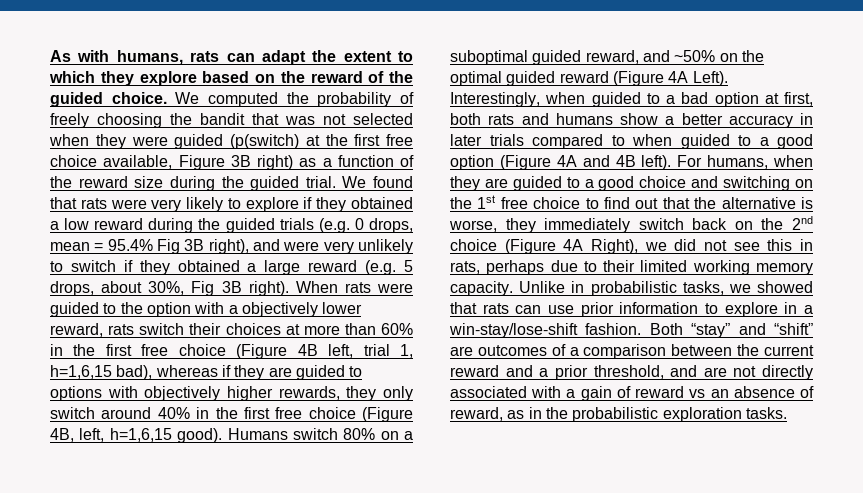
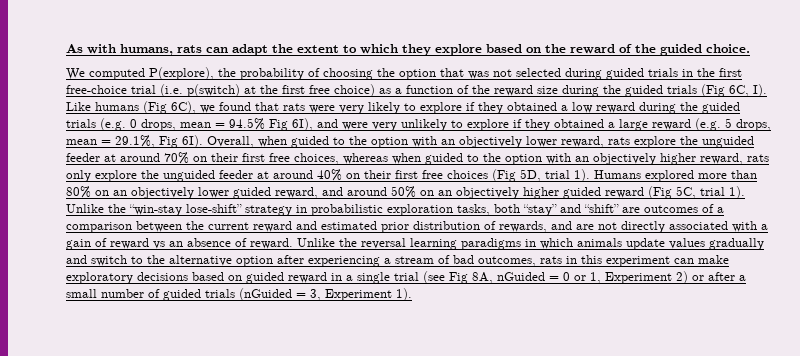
- As with humans, rats can adapt the extent to which they explore based on the reward of the guided choice. We computed the probability of freely choosing the bandit that was not selected when they were guided (p(switch) at the first free choice available, Figure 3B right) as a function of the reward size during the guided trial. We found that rats were very likely to explore if they obtained a low reward during the guided trials (e.g. 0 drops, mean = 95.4% Fig 3B right), and were very unlikely to switch if they obtained a large reward (e.g. 5 drops, about 30%, Fig 3B right). When rats were guided to the option with a objectively lower reward, rats switch their choices at more than 60% in the first free choice (Figure 4B left, trial 1, h=1,6,15 bad), whereas if they are guided to options with objectively higher rewards, they only switch around 40% in the first free choice (Figure 4B, left, h=1,6,15 good). Humans switch 80% on a suboptimal guided reward, and ~50% on the optimal guided reward (Figure 4A Left). Interestingly, when guided to a bad option at first, both rats and humans show a better accuracy in later trials compared to when guided to a good option (Figure 4A and 4B left). For humans, when they are guided to a good choice and switching on the 1st free choice to find out that the alternative is worse, they immediately switch back on the 2nd choice (Figure 4A Right), we did not see this in rats, perhaps due to their limited working memory capacity. Unlike in probabilistic tasks, we showed that rats can use prior information to explore in a win-stay/lose-shift fashion. Both “stay” and “shift” are outcomes of a comparison between the current reward and a prior threshold, and are not directly associated with a gain of reward vs an absence of reward, as in the probabilistic exploration tasks.
+ As with humans, rats can adapt the extent to which they explore based on the reward of the guided choice.
+ We computed P(explore), the probability of choosing the option that was not selected during guided trials in the first free-choice trial (i.e. p(switch) at the first free choice) as a function of the reward size during the guided trials (Fig 6C, I). Like humans (Fig 6C), we found that rats were very likely to explore if they obtained a low reward during the guided trials (e.g. 0 drops, mean = 94.5% Fig 6I), and were very unlikely to explore if they obtained a large reward (e.g. 5 drops, mean = 29.1%, Fig 6I). Overall, when guided to the option with an objectively lower reward, rats explore the unguided feeder at around 70% on their first free choices, whereas when guided to the option with an objectively higher reward, rats only explore the unguided feeder at around 40% on their first free choices (Fig 5D, trial 1). Humans explored more than 80% on an objectively lower guided reward, and around 50% on an objectively higher guided reward (Fig 5C, trial 1). Unlike the “win-stay lose-shift” strategy in probabilistic exploration tasks, both “stay” and “shift” are outcomes of a comparison between the current reward and estimated prior distribution of rewards, and are not directly associated with a gain of reward vs an absence of reward. Unlike the reversal learning paradigms in which animals update values gradually and switch to the alternative option after experiencing a stream of bad outcomes, rats in this experiment can make exploratory decisions based on guided reward in a single trial (see Fig 8A, nGuided = 0 or 1, Experiment 2) or after a small number of guided trials (nGuided = 3, Experiment 1).

